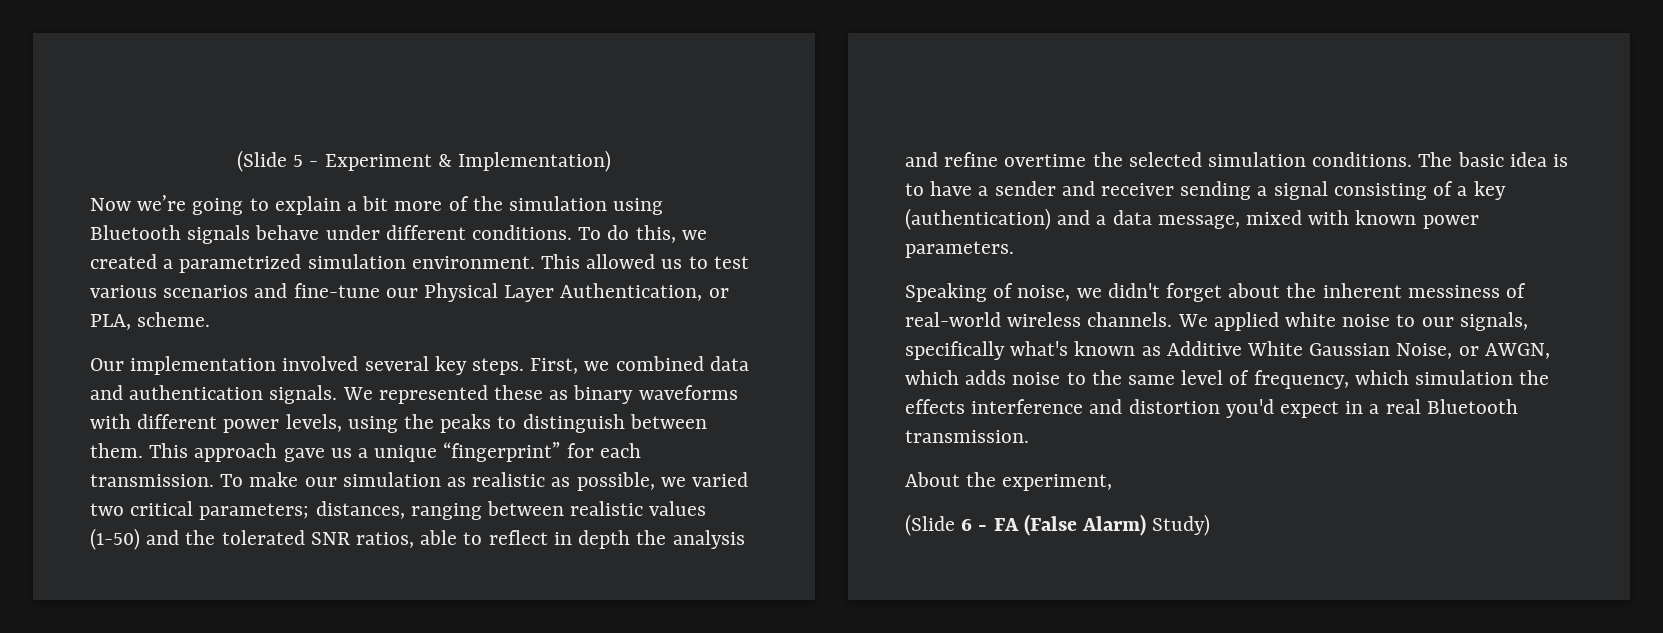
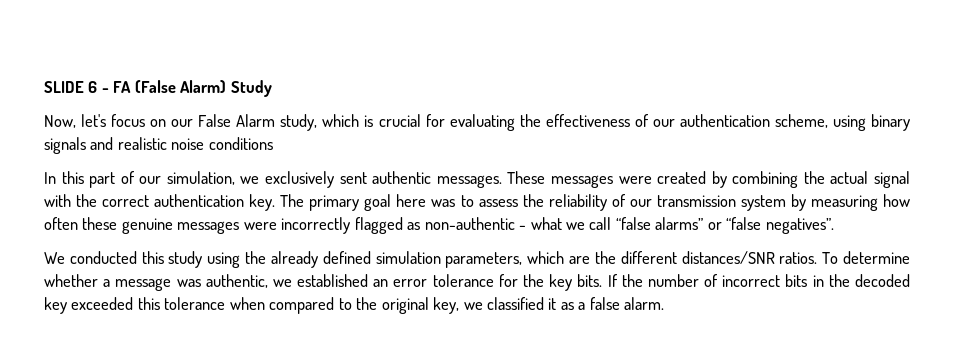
- (Slide 5 - Experiment & Implementation)
- Now we’re going to explain a bit more of the simulation using Bluetooth signals behave under different conditions. To do this, we created a parametrized simulation environment. This allowed us to test various scenarios and fine-tune our Physical Layer Authentication, or PLA, scheme.
- Our implementation involved several key steps. First, we combined data and authentication signals. We represented these as binary waveforms with different power levels, using the peaks to distinguish between them. This approach gave us a unique “fingerprint” for each transmission. To make our simulation as realistic as possible, we varied two critical parameters; distances, ranging between realistic values (1-50) and the tolerated SNR ratios, able to reflect in depth the analysis and refine overtime the selected simulation conditions. The basic idea is to have a sender and receiver sending a signal consisting of a key (authentication) and a data message, mixed with known power parameters.
- Speaking of noise, we didn't forget about the inherent messiness of real-world wireless channels. We applied white noise to our signals, specifically what's known as Additive White Gaussian Noise, or AWGN, which adds noise to the same level of frequency, which simulation the effects interference and distortion you'd expect in a real Bluetooth transmission.
- About the experiment,
- (Slide 6 - FA (False Alarm) Study)
+ SLIDE 6 - FA (False Alarm) Study
+ Now, let's focus on our False Alarm study, which is crucial for evaluating the effectiveness of our authentication scheme, using binary signals and realistic noise conditions
+ In this part of our simulation, we exclusively sent authentic messages. These messages were created by combining the actual signal with the correct authentication key. The primary goal here was to assess the reliability of our transmission system by measuring how often these genuine messages were incorrectly flagged as non-authentic - what we call “false alarms” or “false negatives”.
+ We conducted this study using the already defined simulation parameters, which are the different distances/SNR ratios. To determine whether a message was authentic, we established an error tolerance for the key bits. If the number of incorrect bits in the decoded key exceeded this tolerance when compared to the original key, we classified it as a false alarm.

